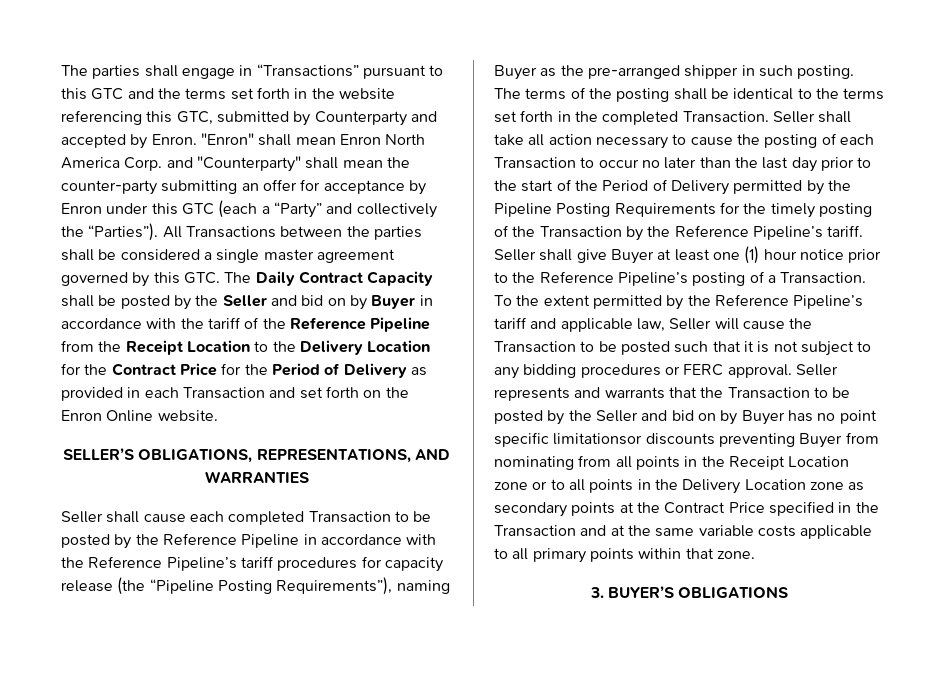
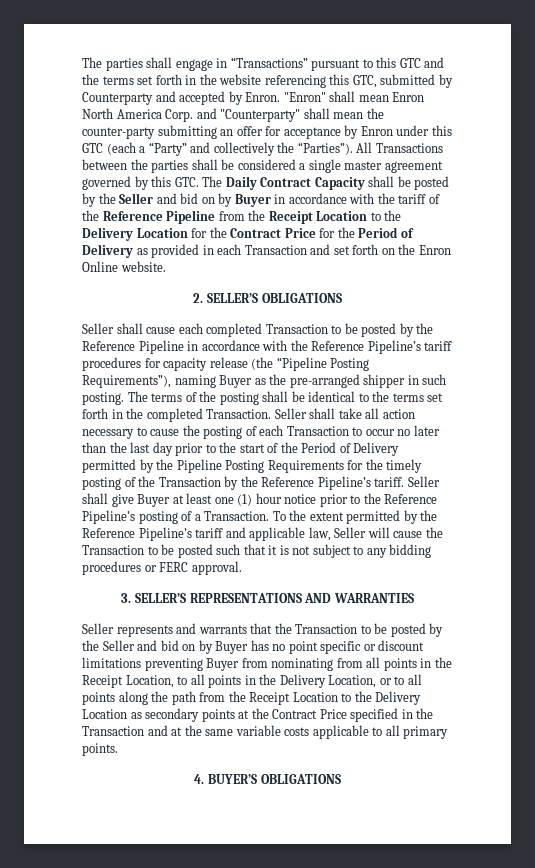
- SELLER’S OBLIGATIONS, REPRESENTATIONS, AND WARRANTIES
+ 2. SELLER’S OBLIGATIONS
- To the extent permitted by the Reference Pipeline’s tariff and applicable law, Seller will cause the Transaction to be posted such that it is not subject to any bidding procedures or FERC approval. Seller represents and warrants that the Transaction to be posted by the Seller and bid on by Buyer has no point specific limitationsor discounts preventing Buyer from nominating from all points in the Receipt Location zone or to all points in the Delivery Location zone as secondary points at the Contract Price specified in the Transaction and at the same variable costs applicable to all primary points within that zone.
- 3. BUYER’S OBLIGATIONS
+ To the extent permitted by the Reference Pipeline’s tariff and applicable law, Seller will cause the Transaction to be posted such that it is not subject to any bidding procedures or FERC approval.
+ 3. SELLER’S REPRESENTATIONS AND WARRANTIES
+ Seller represents and warrants that the Transaction to be posted by the Seller and bid on by Buyer has no point specific or discount limitations preventing Buyer from nominating from all points in the Receipt Location, to all points in the Delivery Location, or to all points along the path from the Receipt Location to the Delivery Location as secondary points at the Contract Price specified in the Transaction and at the same variable costs applicable to all primary points.
+ 4. BUYER’S OBLIGATIONS

